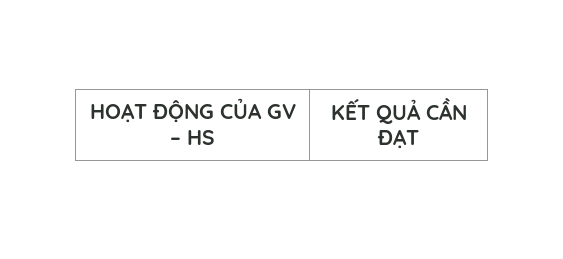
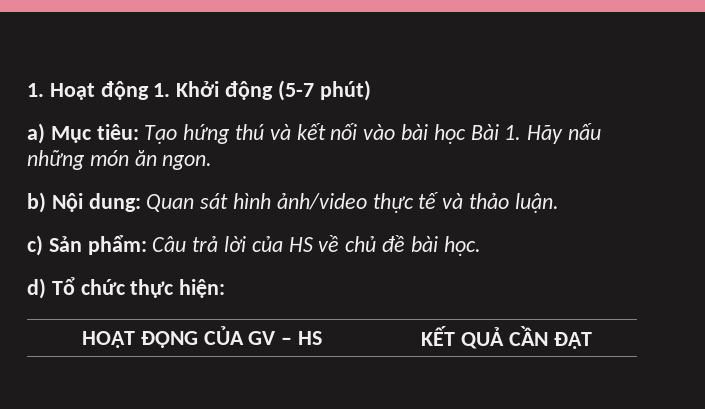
+ 1. Hoạt động 1. Khởi động (5-7 phút)
+ a) Mục tiêu: Tạo hứng thú và kết nối vào bài học Bài 1. Hãy nấu những món ăn ngon.
+ b) Nội dung: Quan sát hình ảnh/video thực tế và thảo luận.
+ c) Sản phẩm: Câu trả lời của HS về chủ đề bài học.
+ d) Tổ chức thực hiện:

